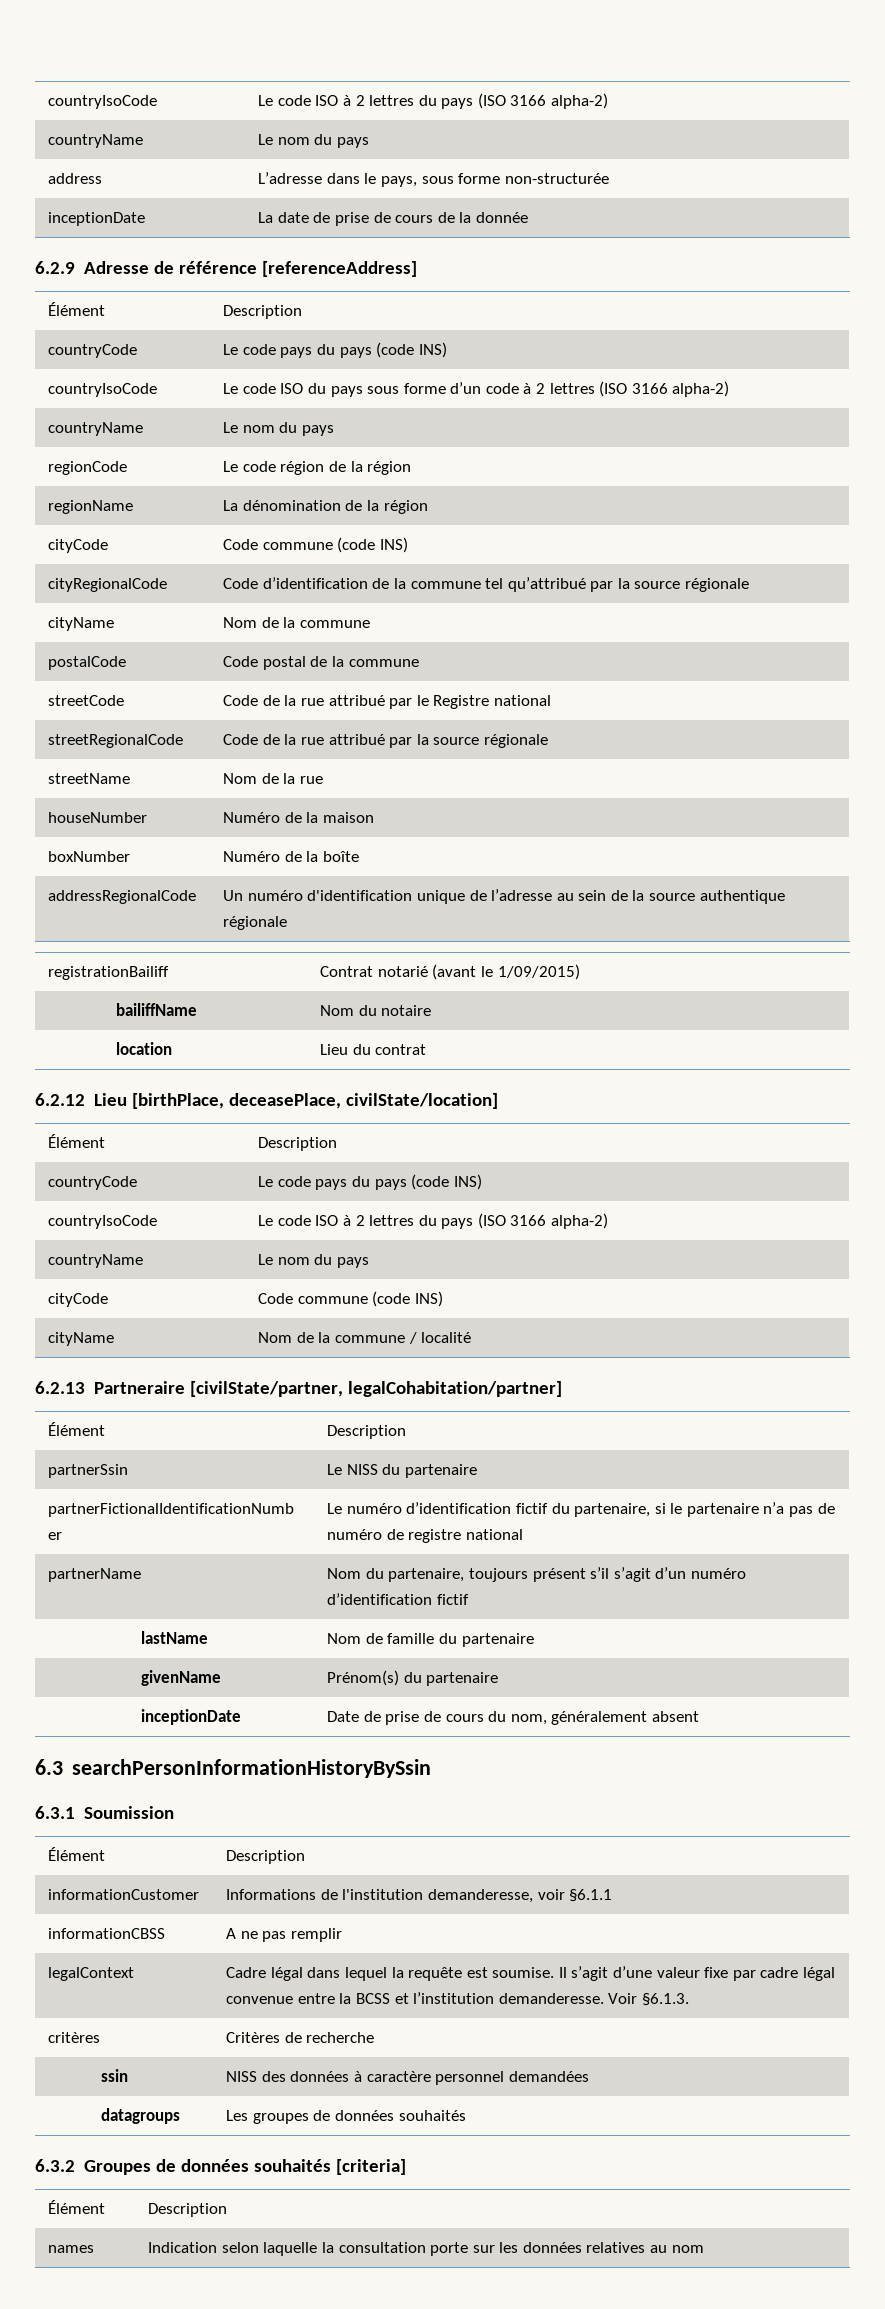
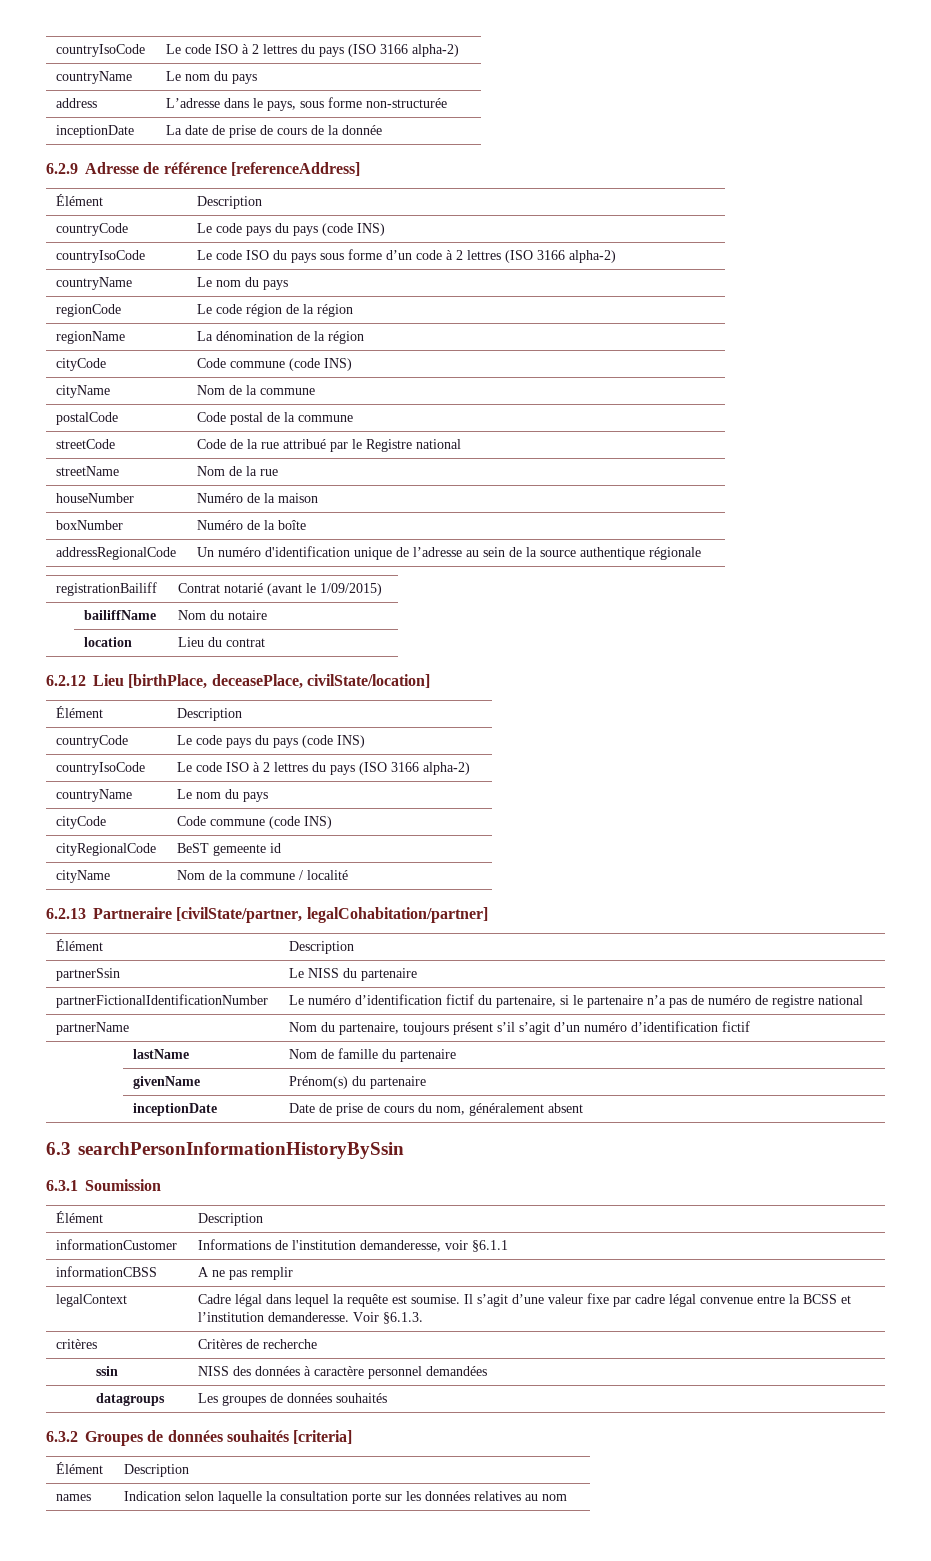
- cityRegionalCode | Code d’identification de la commune tel qu’attribué par la source régionale
- streetRegionalCode | Code de la rue attribué par la source régionale
+ cityRegionalCode | BeST gemeente id

